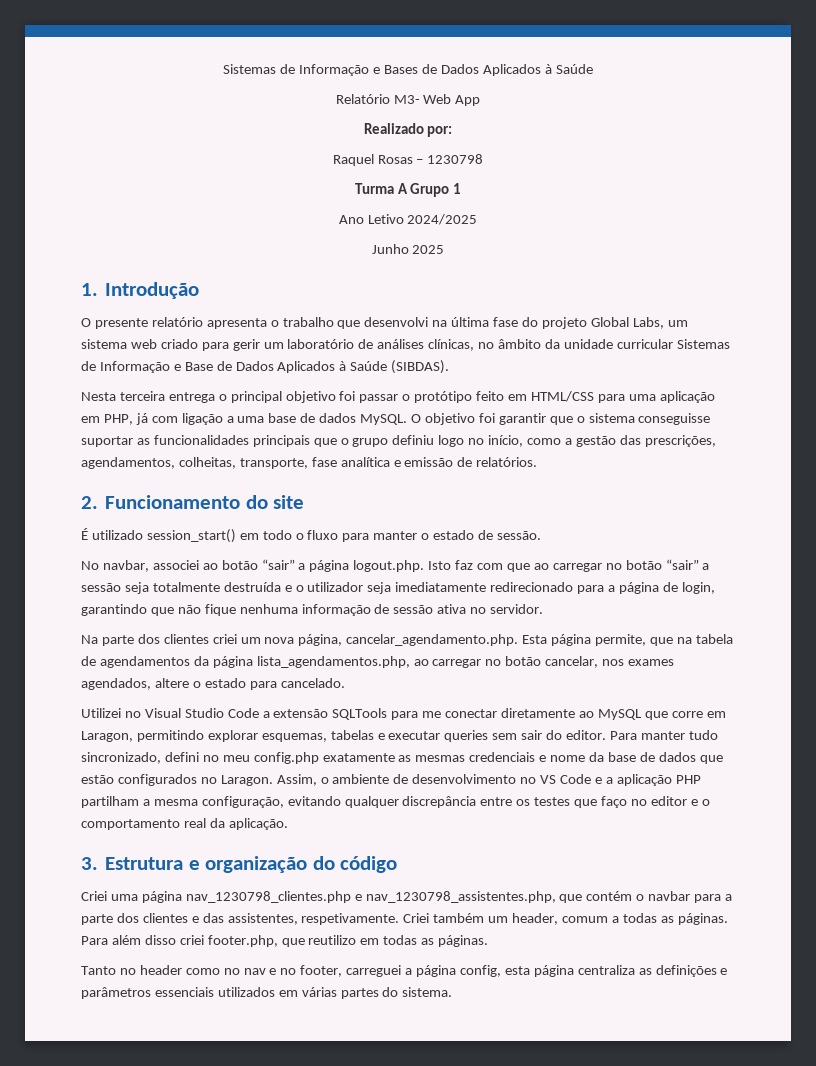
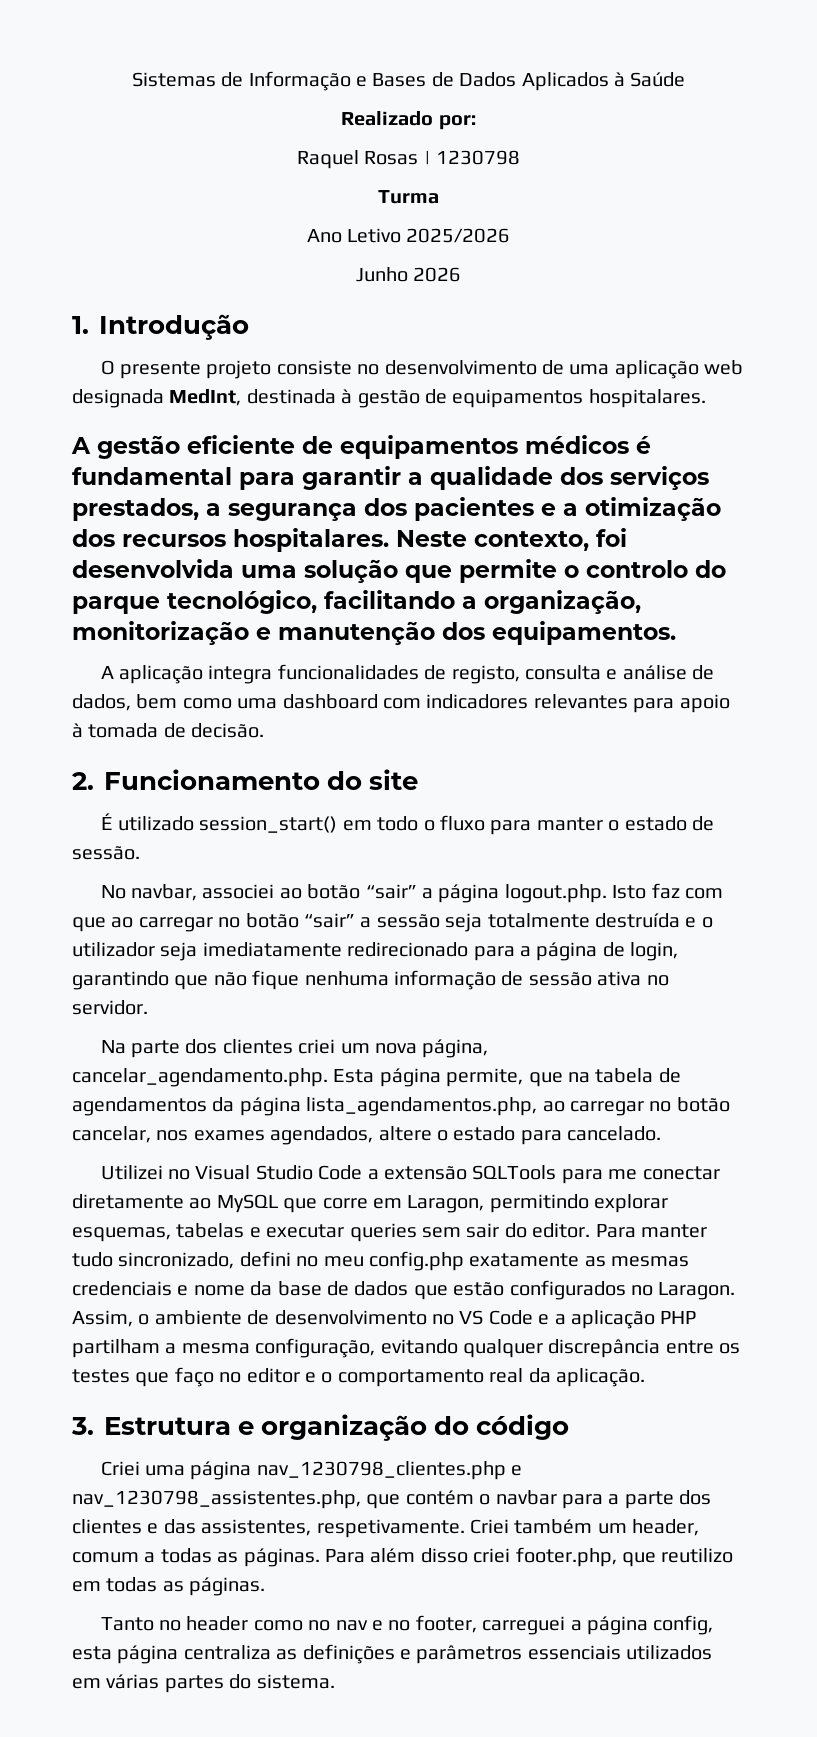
- Relatório M3- Web App
- Raquel Rosas – 1230798
+ Raquel Rosas | 1230798
- Turma A Grupo 1
+ Turma
- Ano Letivo 2024/2025
+ Ano Letivo 2025/2026
- Junho 2025
+ Junho 2026
- O presente relatório apresenta o trabalho que desenvolvi na última fase do projeto Global Labs, um sistema web criado para gerir um laboratório de análises clínicas, no âmbito da unidade curricular Sistemas de Informação e Base de Dados Aplicados à Saúde (SIBDAS).
- Nesta terceira entrega o principal objetivo foi passar o protótipo feito em HTML/CSS para uma aplicação em PHP, já com ligação a uma base de dados MySQL. O objetivo foi garantir que o sistema conseguisse suportar as funcionalidades principais que o grupo definiu logo no início, como a gestão das prescrições, agendamentos, colheitas, transporte, fase analítica e emissão de relatórios.
+ O presente projeto consiste no desenvolvimento de uma aplicação web designada MedInt, destinada à gestão de equipamentos hospitalares.
+ A gestão eficiente de equipamentos médicos é fundamental para garantir a qualidade dos serviços prestados, a segurança dos pacientes e a otimização dos recursos hospitalares. Neste contexto, foi desenvolvida uma solução que permite o controlo do parque tecnológico, facilitando a organização, monitorização e manutenção dos equipamentos.
+ A aplicação integra funcionalidades de registo, consulta e análise de dados, bem como uma dashboard com indicadores relevantes para apoio à tomada de decisão.

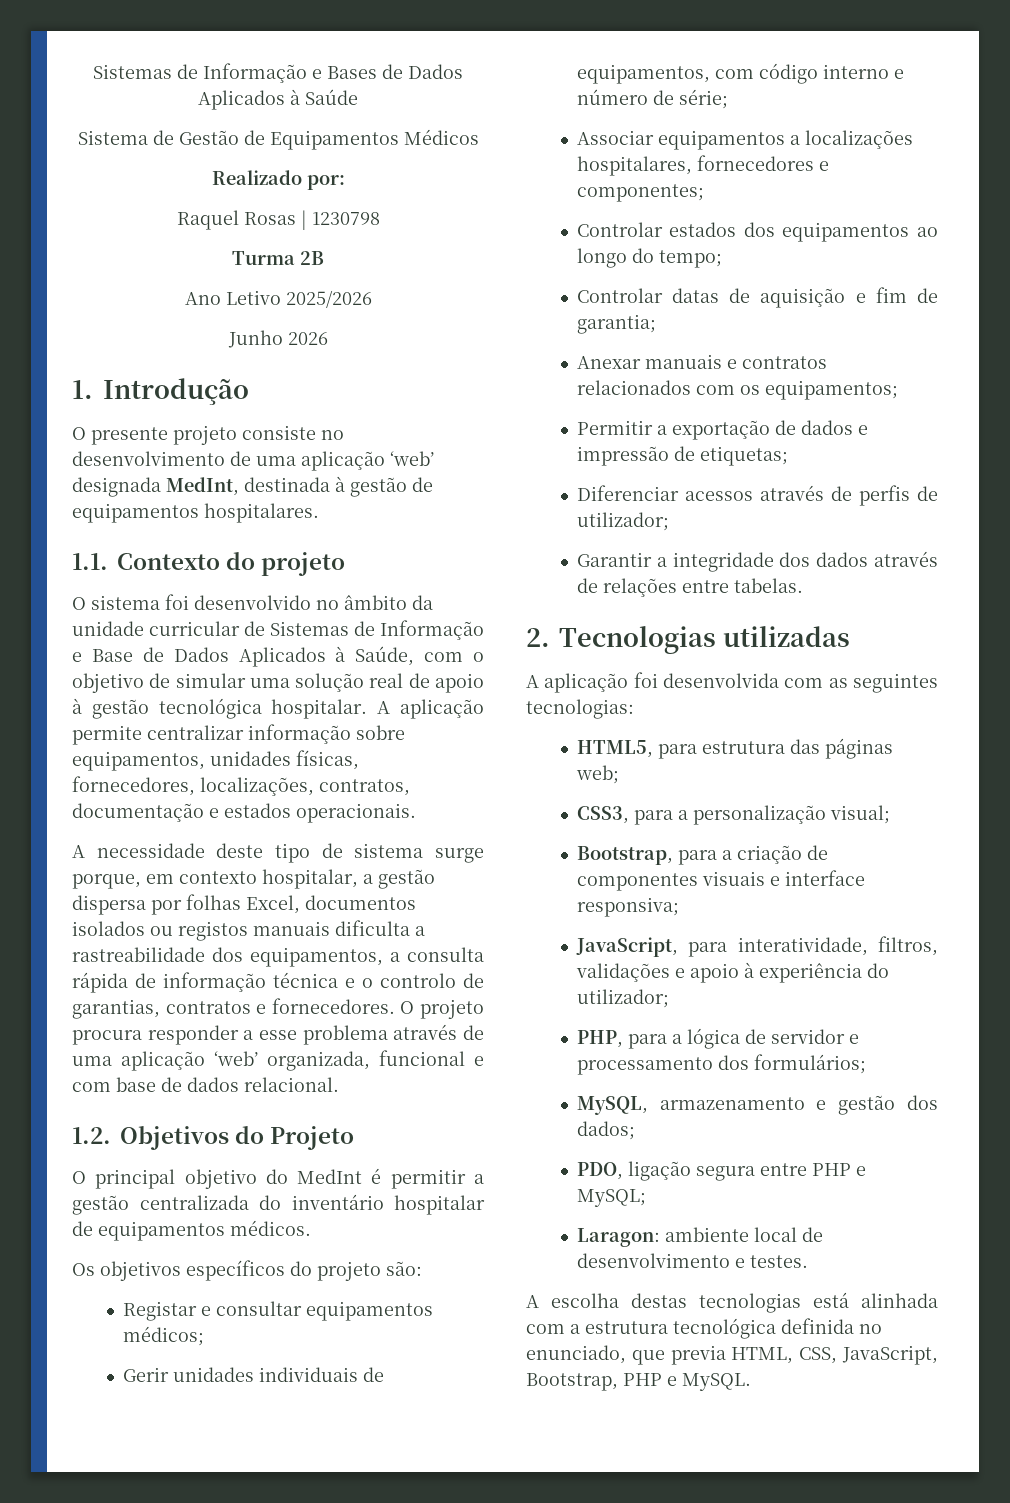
+ Sistema de Gestão de Equipamentos Médicos
- Turma
+ Turma 2B
- O presente projeto consiste no desenvolvimento de uma aplicação web designada MedInt, destinada à gestão de equipamentos hospitalares.
+ O presente projeto consiste no desenvolvimento de uma aplicação ‘web’ designada MedInt, destinada à gestão de equipamentos hospitalares.
- A gestão eficiente de equipamentos médicos é fundamental para garantir a qualidade dos serviços prestados, a segurança dos pacientes e a otimização dos recursos hospitalares. Neste contexto, foi desenvolvida uma solução que permite o controlo do parque tecnológico, facilitando a organização, monitorização e manutenção dos equipamentos.
- A aplicação integra funcionalidades de registo, consulta e análise de dados, bem como uma dashboard com indicadores relevantes para apoio à tomada de decisão.
- 2. Funcionamento do site
- É utilizado session_start() em todo o fluxo para manter o estado de sessão.
- No navbar, associei ao botão “sair” a página logout.php. Isto faz com que ao carregar no botão “sair” a sessão seja totalmente destruída e o utilizador seja imediatamente redirecionado para a página de login, garantindo que não fique nenhuma informação de sessão ativa no servidor.
- Na parte dos clientes criei um nova página, cancelar_agendamento.php. Esta página permite, que na tabela de agendamentos da página lista_agendamentos.php, ao carregar no botão cancelar, nos exames agendados, altere o estado para cancelado.
- Utilizei no Visual Studio Code a extensão SQLTools para me conectar diretamente ao MySQL que corre em Laragon, permitindo explorar esquemas, tabelas e executar queries sem sair do editor. Para manter tudo sincronizado, defini no meu config.php exatamente as mesmas credenciais e nome da base de dados que estão configurados no Laragon. Assim, o ambiente de desenvolvimento no VS Code e a aplicação PHP partilham a mesma configuração, evitando qualquer discrepância entre os testes que faço no editor e o comportamento real da aplicação.
- 3. Estrutura e organização do código
- Criei uma página nav_1230798_clientes.php e nav_1230798_assistentes.php, que contém o navbar para a parte dos clientes e das assistentes, respetivamente. Criei também um header, comum a todas as páginas. Para além disso criei footer.php, que reutilizo em todas as páginas.
- Tanto no header como no nav e no footer, carreguei a página config, esta página centraliza as definições e parâmetros essenciais utilizados em várias partes do sistema.
+ 1.1. Contexto do projeto
+ O sistema foi desenvolvido no âmbito da unidade curricular de Sistemas de Informação e Base de Dados Aplicados à Saúde, com o objetivo de simular uma solução real de apoio à gestão tecnológica hospitalar. A aplicação permite centralizar informação sobre equipamentos, unidades físicas, fornecedores, localizações, contratos, documentação e estados operacionais.
+ A necessidade deste tipo de sistema surge porque, em contexto hospitalar, a gestão dispersa por folhas Excel, documentos isolados ou registos manuais dificulta a rastreabilidade dos equipamentos, a consulta rápida de informação técnica e o controlo de garantias, contratos e fornecedores. O projeto procura responder a esse problema através de uma aplicação ‘web’ organizada, funcional e com base de dados relacional.
+ 1.2. Objetivos do Projeto
+ O principal objetivo do MedInt é permitir a gestão centralizada do inventário hospitalar de equipamentos médicos.
+ Os objetivos específicos do projeto são:
+ Registar e consultar equipamentos médicos;
+ Gerir unidades individuais de equipamentos, com código interno e número de série;
+ Associar equipamentos a localizações hospitalares, fornecedores e componentes;
+ Controlar estados dos equipamentos ao longo do tempo;
+ Controlar datas de aquisição e fim de garantia;
+ Anexar manuais e contratos relacionados com os equipamentos;
+ Permitir a exportação de dados e impressão de etiquetas;
+ Diferenciar acessos através de perfis de utilizador;
+ Garantir a integridade dos dados através de relações entre tabelas.
+ 2. Tecnologias utilizadas
+ A aplicação foi desenvolvida com as seguintes tecnologias:
+ HTML5, para estrutura das páginas web;
+ CSS3, para a personalização visual;
+ Bootstrap, para a criação de componentes visuais e interface responsiva;
+ JavaScript, para interatividade, filtros, validações e apoio à experiência do utilizador;
+ PHP, para a lógica de servidor e processamento dos formulários;
+ MySQL, armazenamento e gestão dos dados;
+ PDO, ligação segura entre PHP e MySQL;
+ Laragon: ambiente local de desenvolvimento e testes.
+ A escolha destas tecnologias está alinhada com a estrutura tecnológica definida no enunciado, que previa HTML, CSS, JavaScript, Bootstrap, PHP e MySQL.

